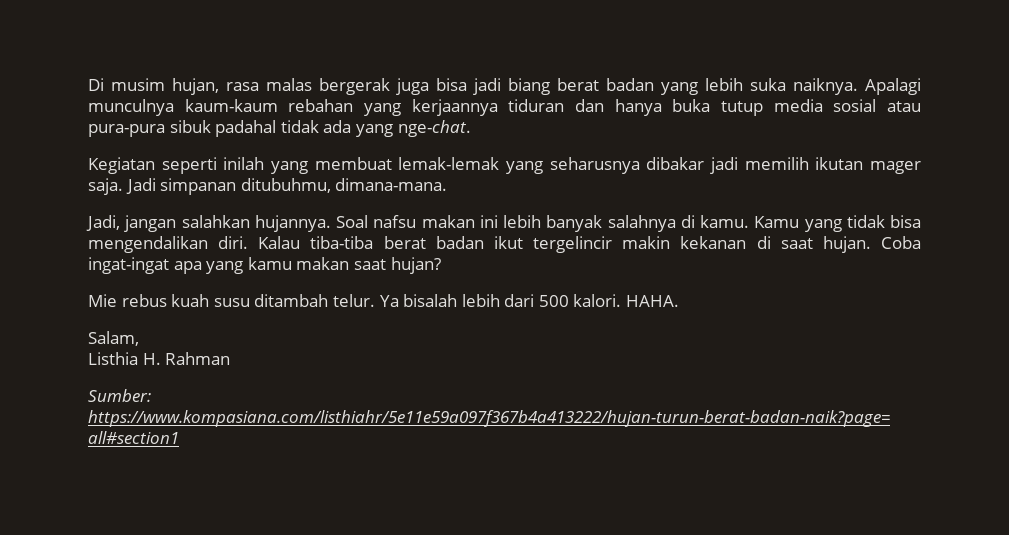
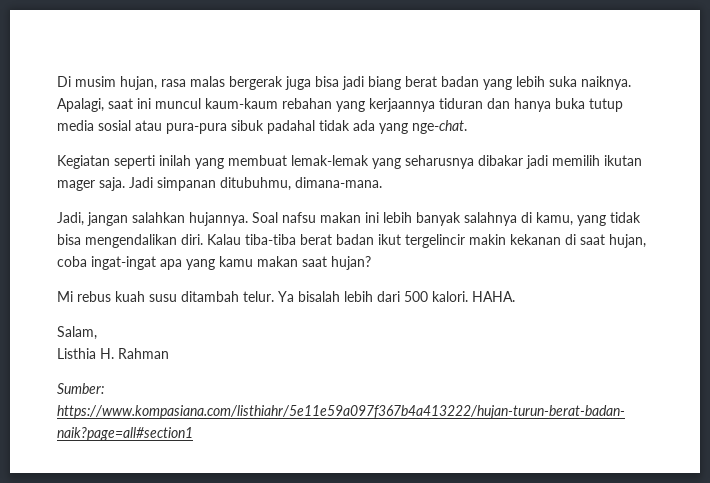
- Apalagi munculnya kaum-kaum rebahan yang kerjaannya tiduran dan hanya buka tutup media sosial atau pura-pura sibuk padahal tidak ada yang nge-chat.
+ Apalagi, saat ini muncul kaum-kaum rebahan yang kerjaannya tiduran dan hanya buka tutup media sosial atau pura-pura sibuk padahal tidak ada yang nge-chat.
- Soal nafsu makan ini lebih banyak salahnya di kamu. Kamu yang tidak bisa mengendalikan diri.
+ Soal nafsu makan ini lebih banyak salahnya di kamu, yang tidak bisa mengendalikan diri.
- Kalau tiba-tiba berat badan ikut tergelincir makin kekanan di saat hujan. Coba ingat-ingat apa yang kamu makan saat hujan?
+ Kalau tiba-tiba berat badan ikut tergelincir makin kekanan di saat hujan, coba ingat-ingat apa yang kamu makan saat hujan?
- Mie rebus kuah susu ditambah telur.
+ Mi rebus kuah susu ditambah telur.

